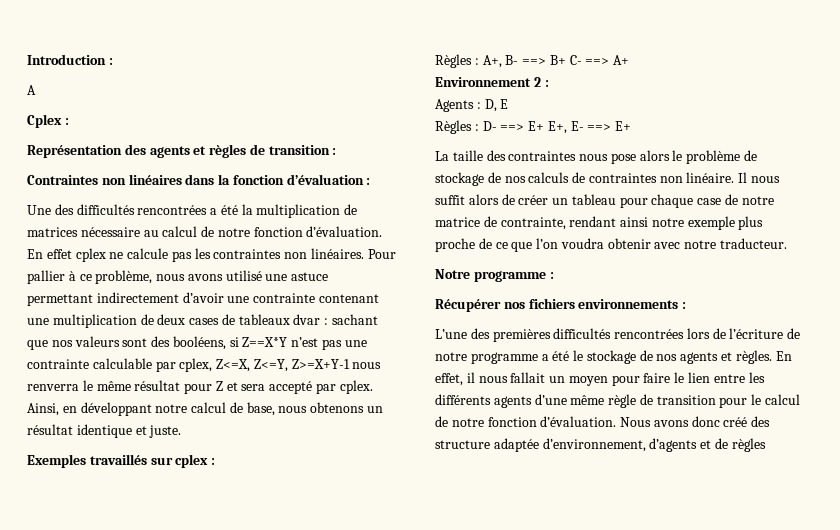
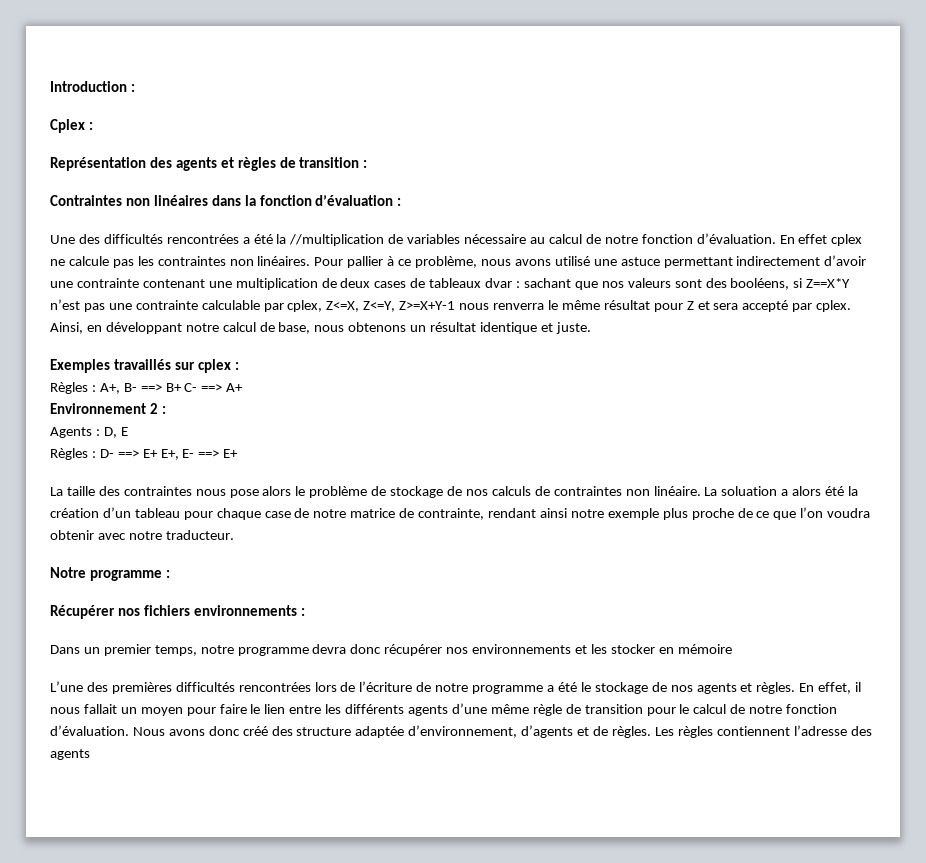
- A
- Une des difficultés rencontrées a été la multiplication de matrices nécessaire au calcul de notre fonction d’évaluation.
+ Une des difficultés rencontrées a été la //multiplication de variables nécessaire au calcul de notre fonction d’évaluation.
- Il nous suffit alors de créer un tableau pour chaque case de notre matrice de contrainte, rendant ainsi notre exemple plus proche de ce que l’on voudra obtenir avec notre traducteur.
+ La soluation a alors été la création d’un tableau pour chaque case de notre matrice de contrainte, rendant ainsi notre exemple plus proche de ce que l’on voudra obtenir avec notre traducteur.
+ Dans un premier temps, notre programme devra donc récupérer nos environnements et les stocker en mémoire
- Nous avons donc créé des structure adaptée d’environnement, d’agents et de règles
+ Nous avons donc créé des structure adaptée d’environnement, d’agents et de règles. Les règles contiennent l’adresse des agents

